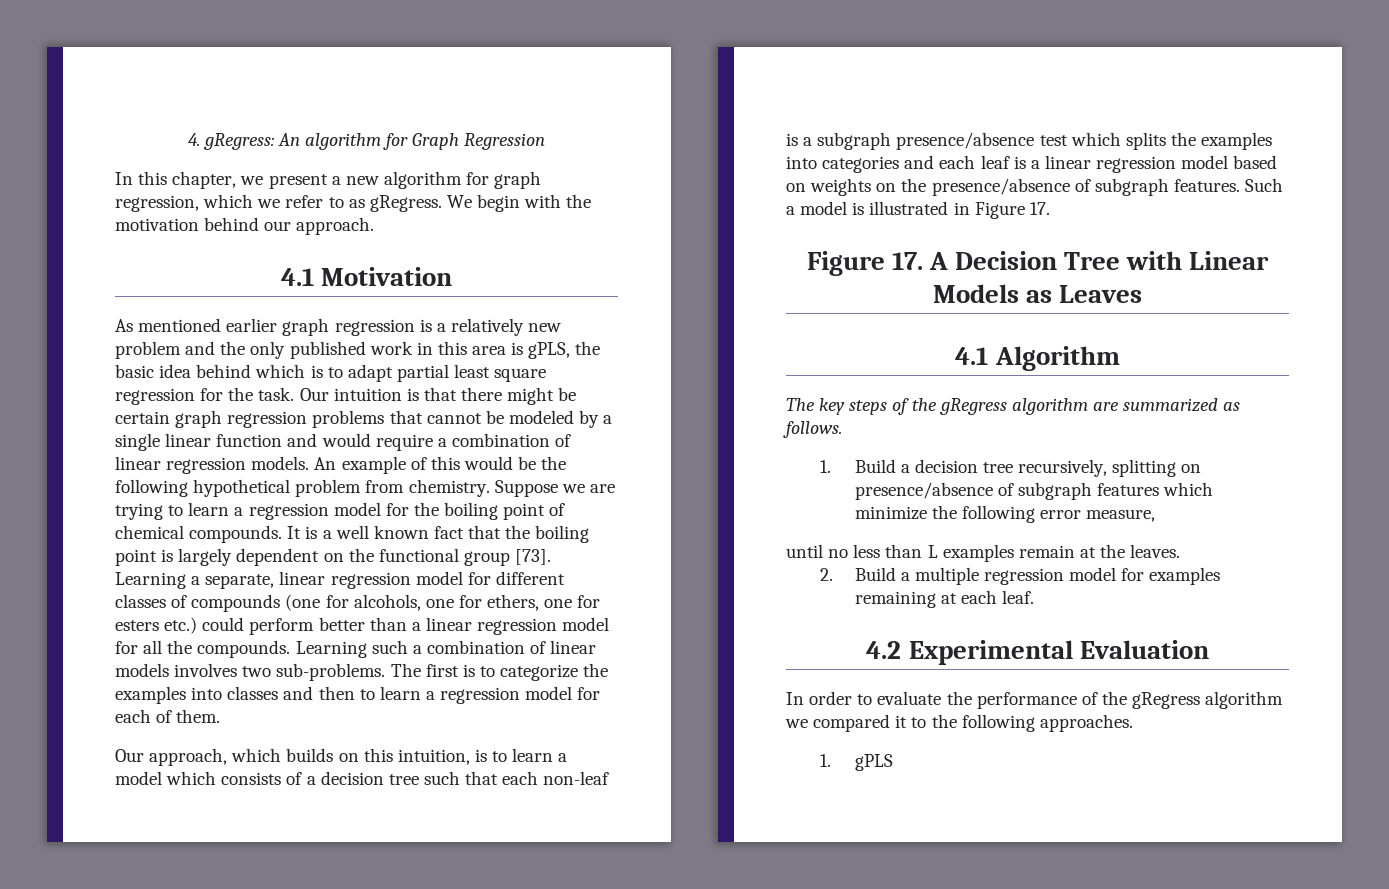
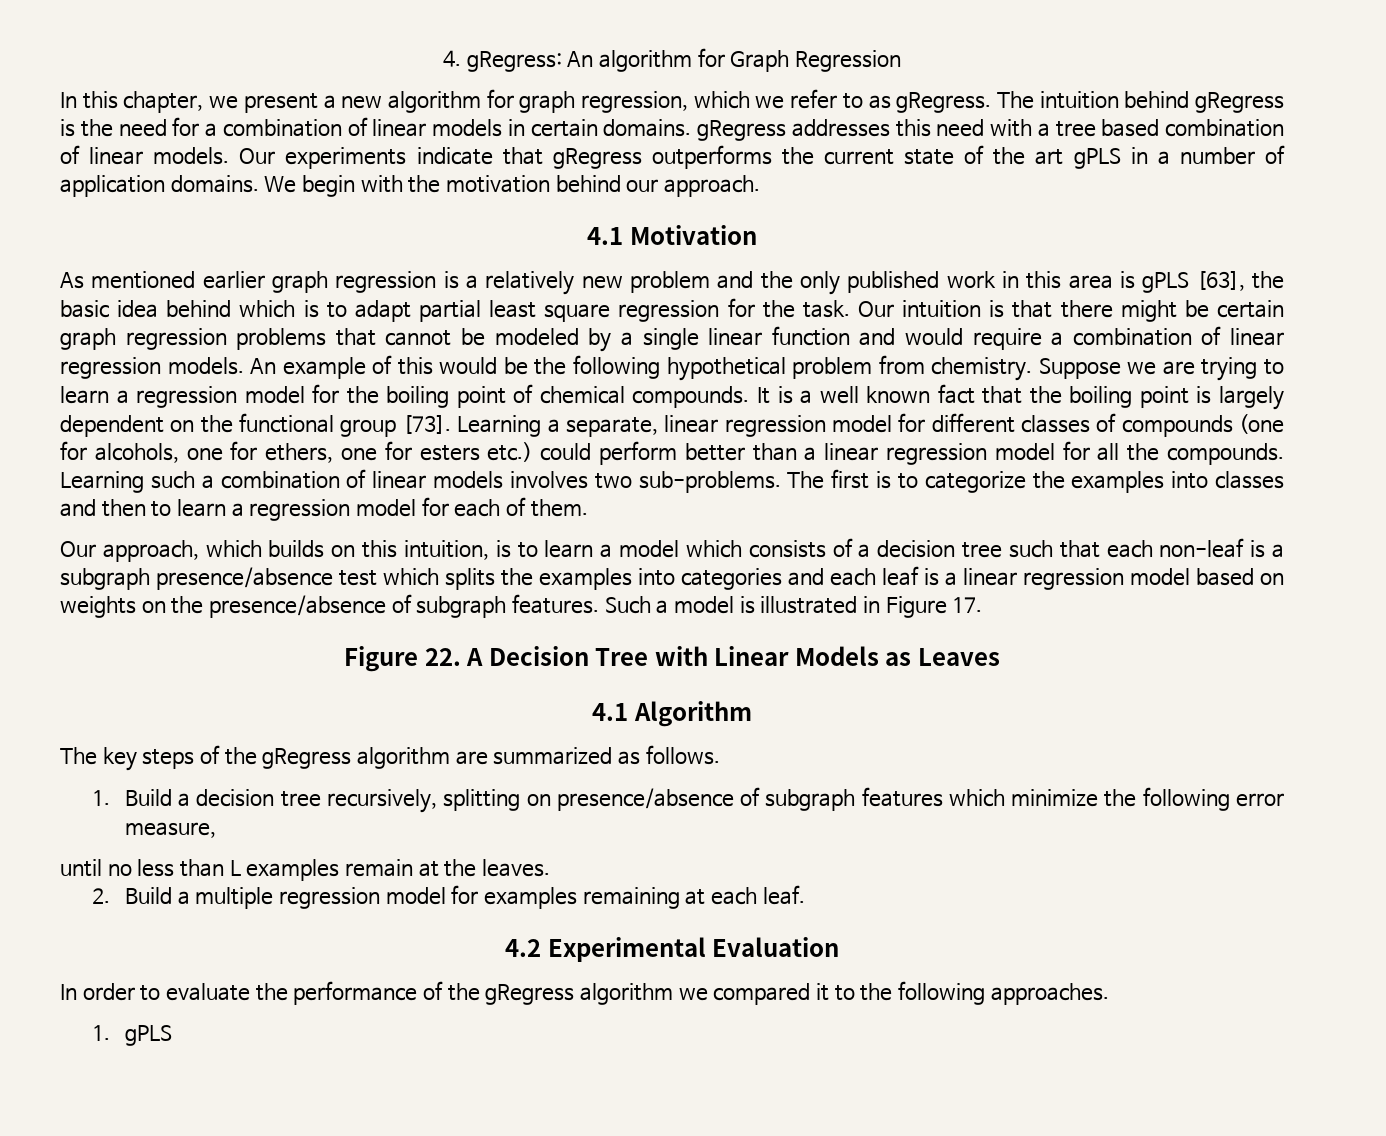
+ The intuition behind gRegress is the need for a combination of linear models in certain domains. gRegress addresses this need with a tree based combination of linear models. Our experiments indicate that gRegress outperforms the current state of the art gPLS in a number of application domains.
- As mentioned earlier graph regression is a relatively new problem and the only published work in this area is gPLS, the basic idea behind which is to adapt partial least square regression for the task.
+ As mentioned earlier graph regression is a relatively new problem and the only published work in this area is gPLS [63], the basic idea behind which is to adapt partial least square regression for the task.
- Figure 17. A Decision Tree with Linear Models as Leaves
+ Figure 22. A Decision Tree with Linear Models as Leaves

